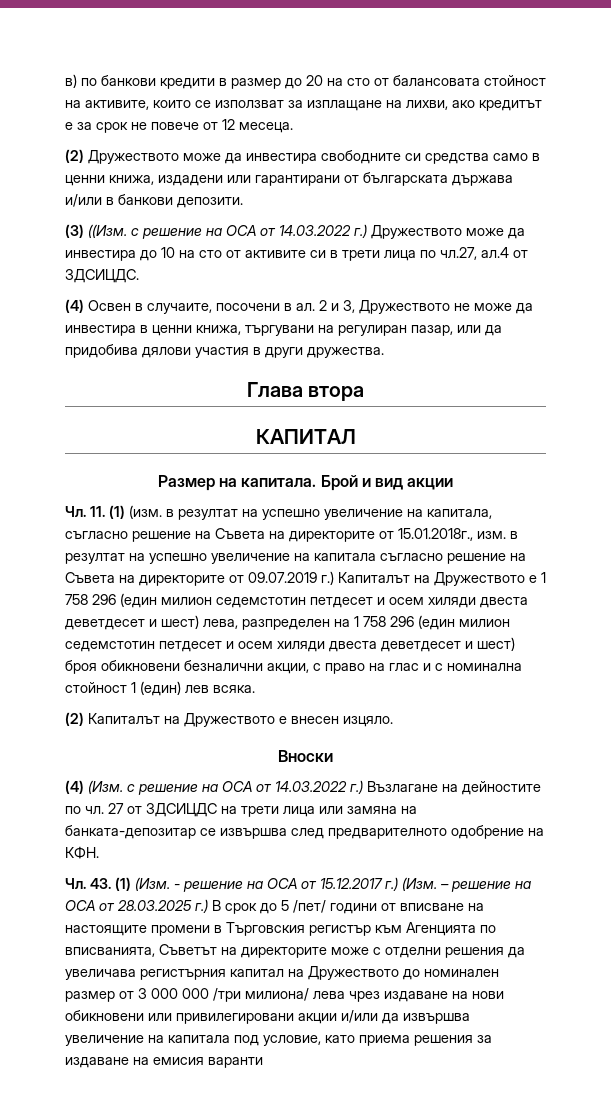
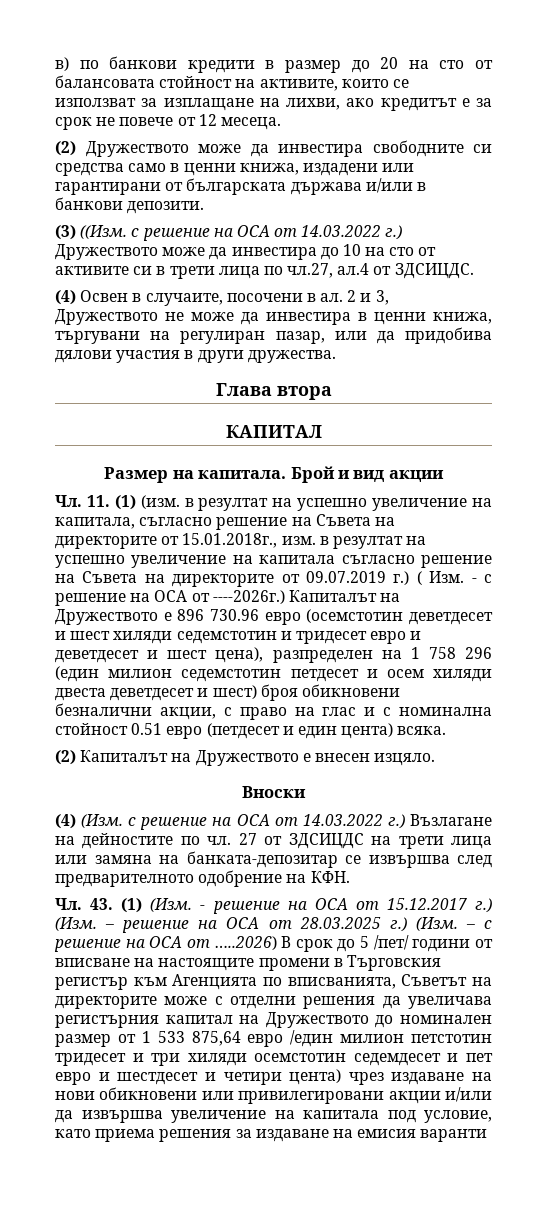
- Чл. 11. (1) (изм. в резултат на успешно увеличение на капитала, съгласно решение на Съвета на директорите от 15.01.2018г., изм. в резултат на успешно увеличение на капитала съгласно решение на Съвета на директорите от 09.07.2019 г.) Капиталът на Дружеството е 1 758 296 (един милион седемстотин петдесет и осем хиляди двеста деветдесет и шест) лева, разпределен на 1 758 296 (един милион седемстотин петдесет и осем хиляди двеста деветдесет и шест) броя обикновени безналични акции, с право на глас и с номинална стойност 1 (един) лев всяка.
+ Чл. 11. (1) (изм. в резултат на успешно увеличение на капитала, съгласно решение на Съвета на директорите от 15.01.2018г., изм. в резултат на успешно увеличение на капитала съгласно решение на Съвета на директорите от 09.07.2019 г.) ( Изм. - с решение на ОСА от ----2026г.) Капиталът на Дружеството е 896 730.96 евро (осемстотин деветдесет и шест хиляди седемстотин и тридесет евро и деветдесет и шест цена), разпределен на 1 758 296 (един милион седемстотин петдесет и осем хиляди двеста деветдесет и шест) броя обикновени безналични акции, с право на глас и с номинална стойност 0.51 евро (петдесет и един цента) всяка.
- Чл. 43. (1) (Изм. - решение на ОСА от 15.12.2017 г.) (Изм. – решение на ОСА от 28.03.2025 г.) В срок до 5 /пет/ години от вписване на настоящите промени в Търговския регистър към Агенцията по вписванията, Съветът на директорите може с отделни решения да увеличава регистърния капитал на Дружеството до номинален размер от 3 000 000 /три милиона/ лева чрез издаване на нови обикновени или привилегировани акции и/или да извършва увеличение на капитала под условие, като приема решения за издаване на емисия варанти
+ Чл. 43. (1) (Изм. - решение на ОСА от 15.12.2017 г.) (Изм. – решение на ОСА от 28.03.2025 г.) (Изм. – с решение на ОСА от …..2026) В срок до 5 /пет/ години от вписване на настоящите промени в Търговския регистър към Агенцията по вписванията, Съветът на директорите може с отделни решения да увеличава регистърния капитал на Дружеството до номинален размер от 1 533 875,64 евро /един милион петстотин тридесет и три хиляди осемстотин седемдесет и пет евро и шестдесет и четири цента) чрез издаване на нови обикновени или привилегировани акции и/или да извършва увеличение на капитала под условие, като приема решения за издаване на емисия варанти

